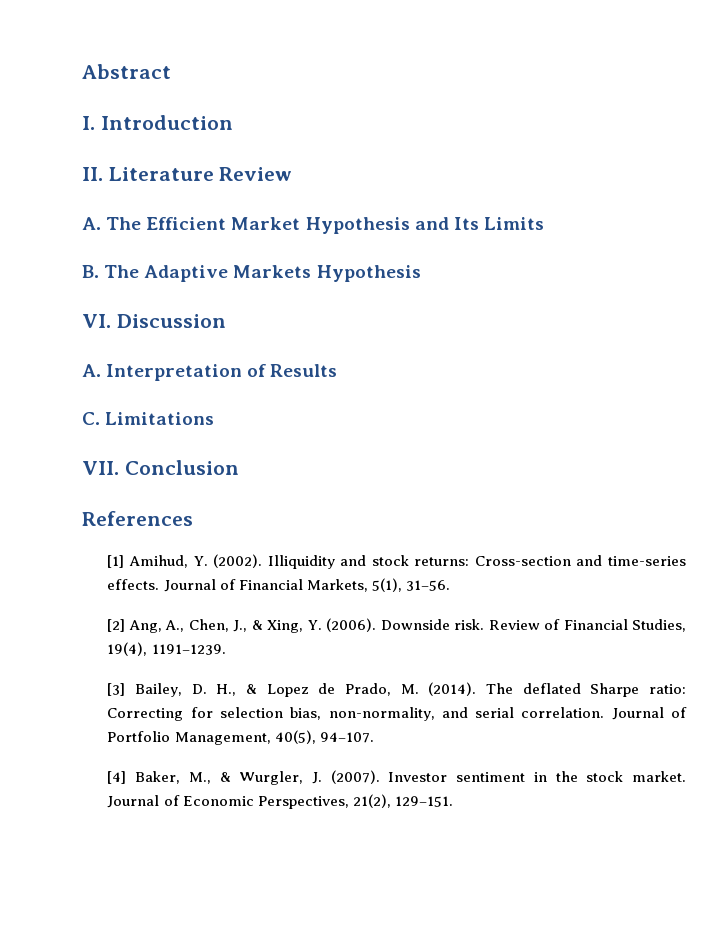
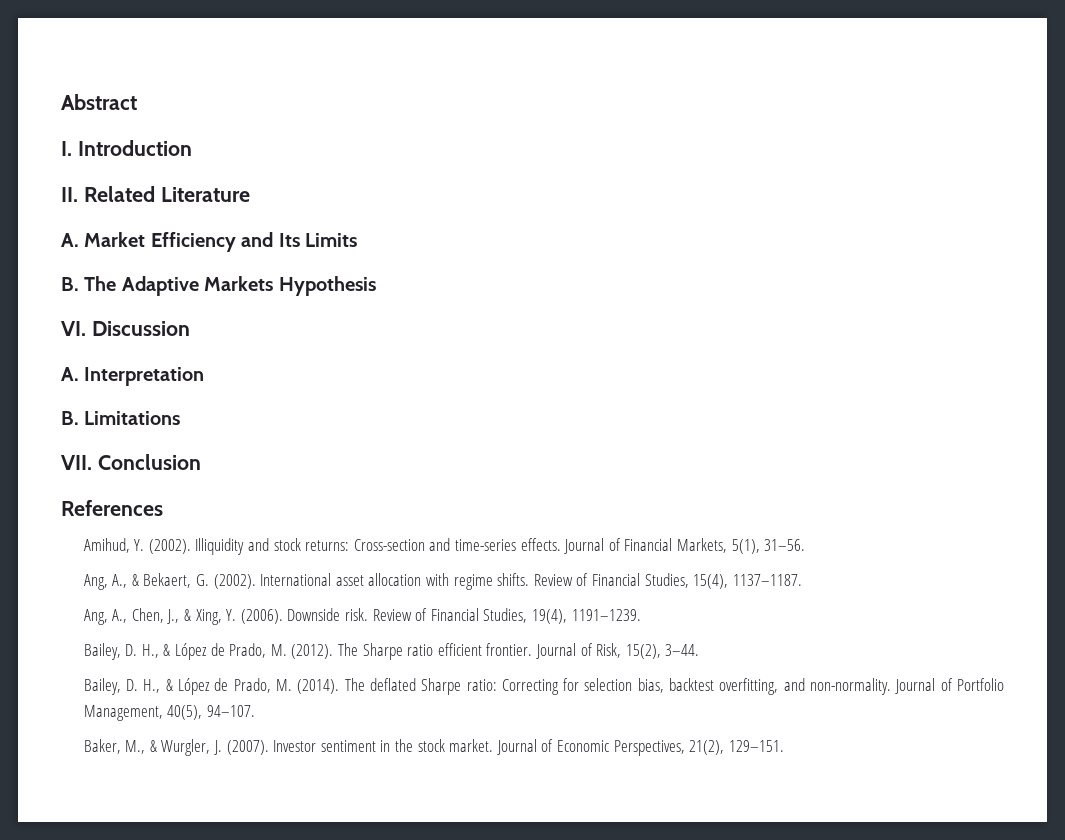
- II. Literature Review
- A. The Efficient Market Hypothesis and Its Limits
+ II. Related Literature
+ A. Market Efficiency and Its Limits
- A. Interpretation of Results
- C. Limitations
+ A. Interpretation
+ B. Limitations
- [1] Amihud, Y. (2002).
+ Amihud, Y. (2002).
- [2] Ang, A., Chen, J., & Xing, Y. (2006).
+ Ang, A., & Bekaert, G. (2002). International asset allocation with regime shifts. Review of Financial Studies, 15(4), 1137–1187.
+ Ang, A., Chen, J., & Xing, Y. (2006).
- [3] Bailey, D. H., & Lopez de Prado, M. (2014).
+ Bailey, D. H., & López de Prado, M. (2012). The Sharpe ratio efficient frontier. Journal of Risk, 15(2), 3–44.
+ Bailey, D. H., & López de Prado, M. (2014).
- The deflated Sharpe ratio: Correcting for selection bias, non-normality, and serial correlation.
+ The deflated Sharpe ratio: Correcting for selection bias, backtest overfitting, and non-normality.
- [4] Baker, M., & Wurgler, J. (2007).
+ Baker, M., & Wurgler, J. (2007).

